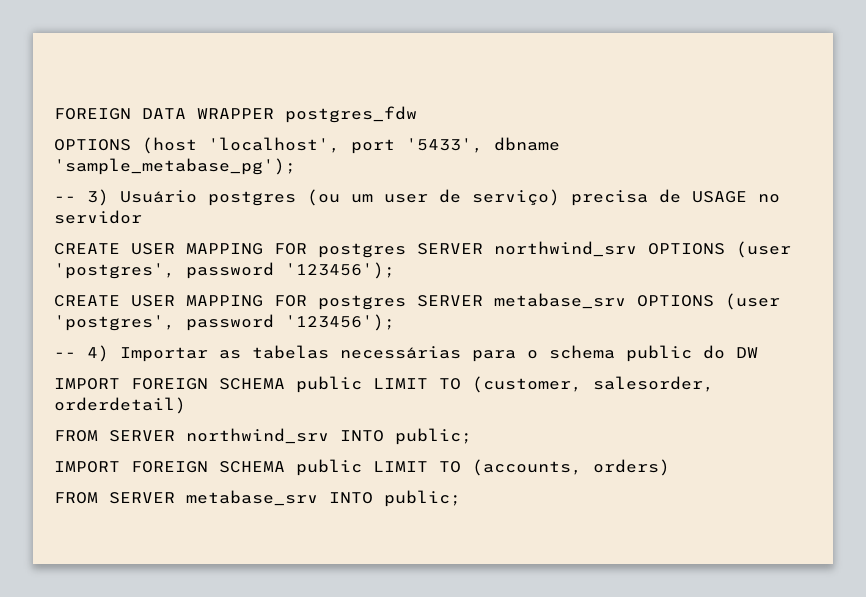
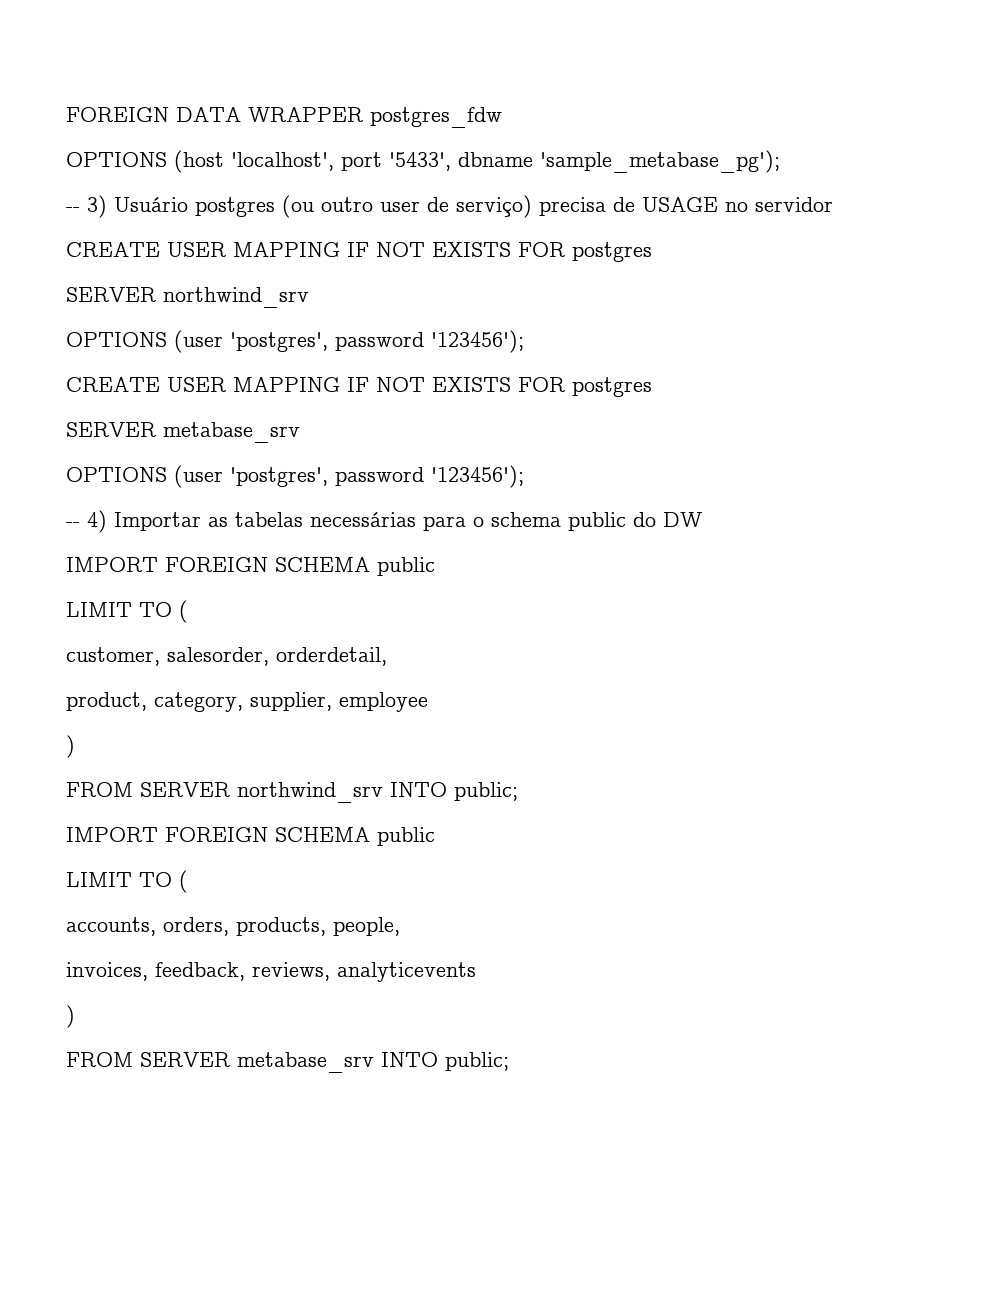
- -- 3) Usuário postgres (ou um user de serviço) precisa de USAGE no servidor
- CREATE USER MAPPING FOR postgres SERVER northwind_srv OPTIONS (user 'postgres', password '123456');
- CREATE USER MAPPING FOR postgres SERVER metabase_srv OPTIONS (user 'postgres', password '123456');
+ -- 3) Usuário postgres (ou outro user de serviço) precisa de USAGE no servidor
+ CREATE USER MAPPING IF NOT EXISTS FOR postgres
+ SERVER northwind_srv
+ OPTIONS (user 'postgres', password '123456');
+ CREATE USER MAPPING IF NOT EXISTS FOR postgres
+ SERVER metabase_srv
+ OPTIONS (user 'postgres', password '123456');
  -- 4) Importar as tabelas necessárias para o schema public do DW
- IMPORT FOREIGN SCHEMA public LIMIT TO (customer, salesorder, orderdetail)
+ IMPORT FOREIGN SCHEMA public
+ LIMIT TO (
+ customer, salesorder, orderdetail,
+ product, category, supplier, employee
+ )
  FROM SERVER northwind_srv INTO public;
- IMPORT FOREIGN SCHEMA public LIMIT TO (accounts, orders)
+ IMPORT FOREIGN SCHEMA public
+ LIMIT TO (
+ accounts, orders, products, people,
+ invoices, feedback, reviews, analyticevents
+ )

